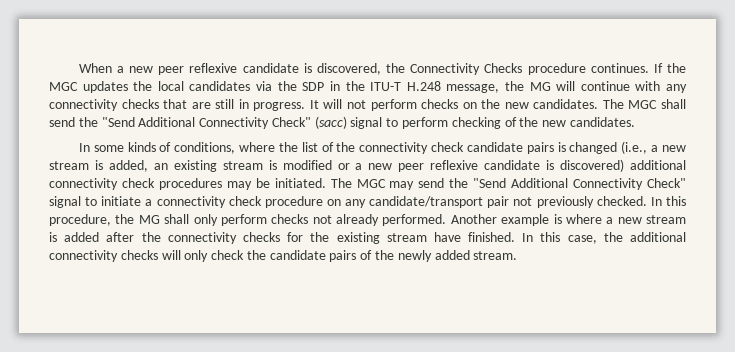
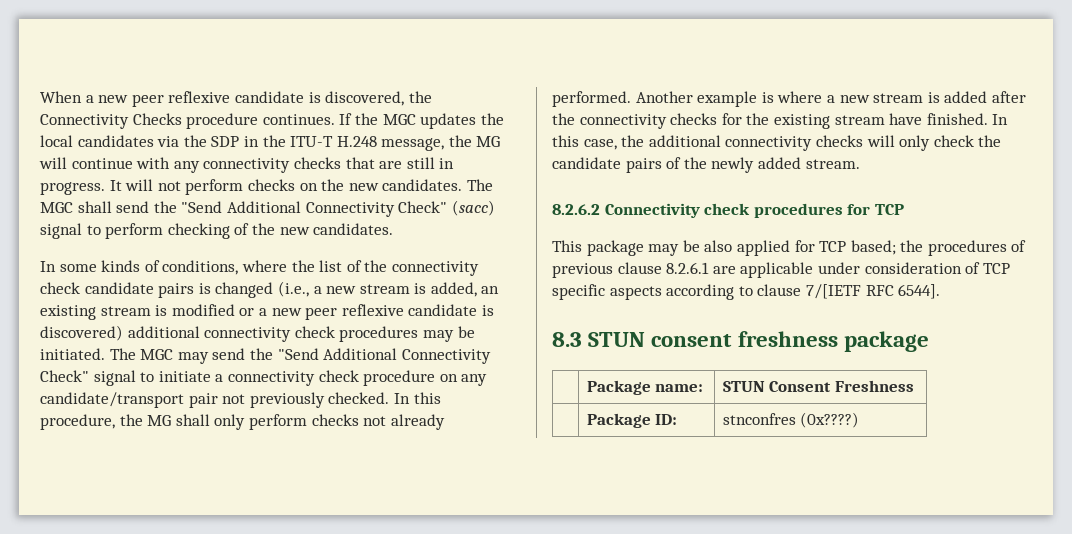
+ 8.2.6.2 Connectivity check procedures for TCP
+ This package may be also applied for TCP based; the procedures of previous clause 8.2.6.1 are applicable under consideration of TCP specific aspects according to clause 7/[IETF RFC 6544].
+ 8.3 STUN consent freshness package
+ | Package name: | STUN Consent Freshness
+ | Package ID: | stnconfres (0x????)

